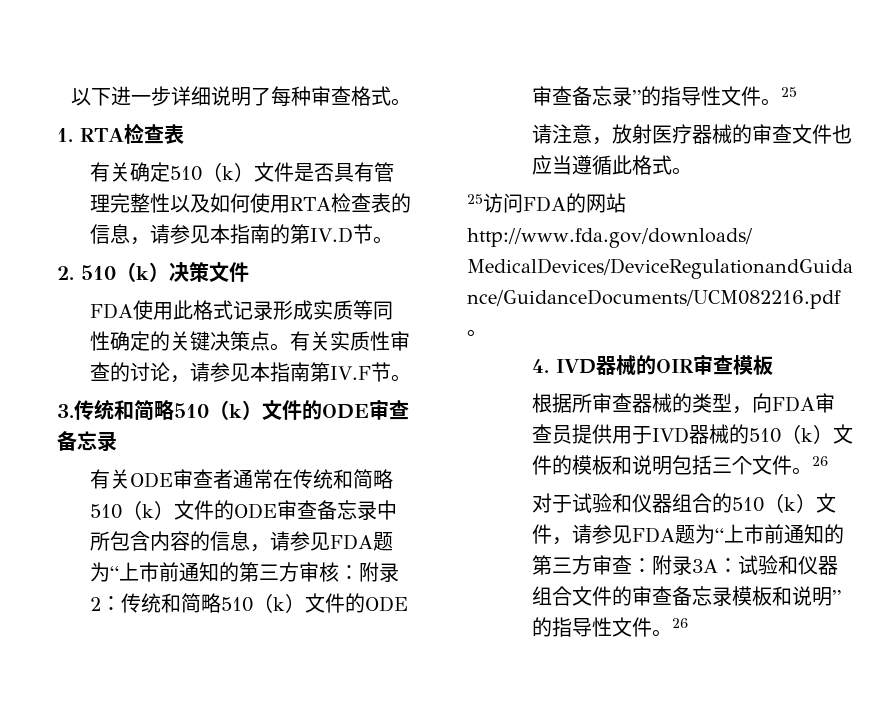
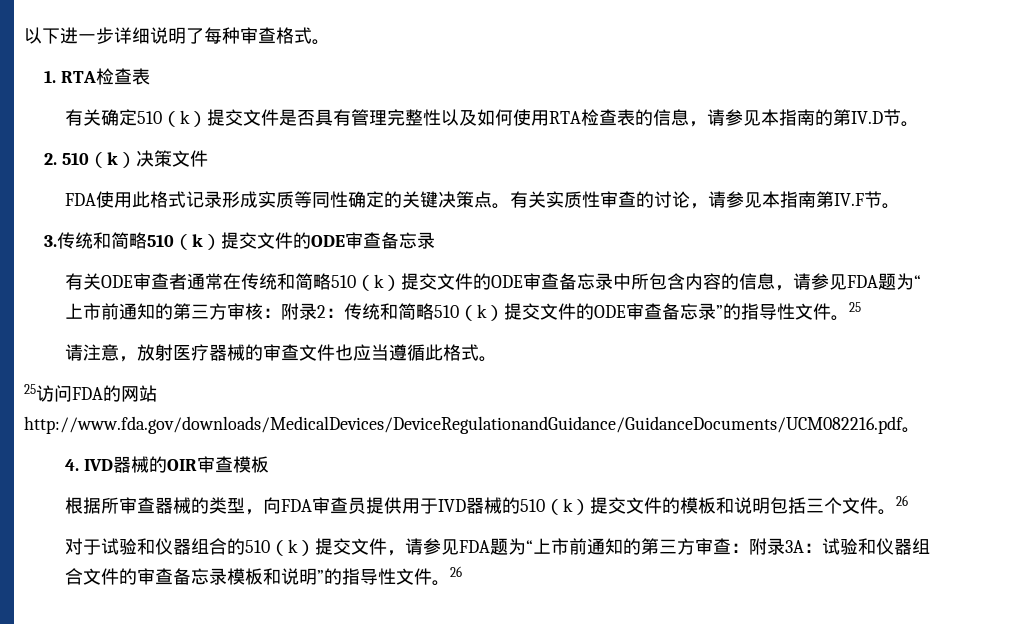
- 有关确定510（k）文件是否具有管理完整性以及如何使用RTA检查表的信息，请参见本指南的第IV.D节。
+ 有关确定510（k）提交文件是否具有管理完整性以及如何使用RTA检查表的信息，请参见本指南的第IV.D节。
- 3.传统和简略510（k）文件的ODE审查备忘录
+ 3.传统和简略510（k）提交文件的ODE审查备忘录
- 有关ODE审查者通常在传统和简略510（k）文件的ODE审查备忘录中所包含内容的信息，请参见FDA题为“上市前通知的第三方审核：附录2：传统和简略510（k）文件的ODE审查备忘录”的指导性文件。
+ 有关ODE审查者通常在传统和简略510（k）提交文件的ODE审查备忘录中所包含内容的信息，请参见FDA题为“上市前通知的第三方审核：附录2：传统和简略510（k）提交文件的ODE审查备忘录”的指导性文件。
- 根据所审查器械的类型，向FDA审查员提供用于IVD器械的510（k）文件的模板和说明包括三个文件。
+ 根据所审查器械的类型，向FDA审查员提供用于IVD器械的510（k）提交文件的模板和说明包括三个文件。
- 对于试验和仪器组合的510（k）文件，请参见FDA题为“上市前通知的第三方审查：附录3A：试验和仪器组合文件的审查备忘录模板和说明”的指导性文件。
+ 对于试验和仪器组合的510（k）提交文件，请参见FDA题为“上市前通知的第三方审查：附录3A：试验和仪器组合文件的审查备忘录模板和说明”的指导性文件。

